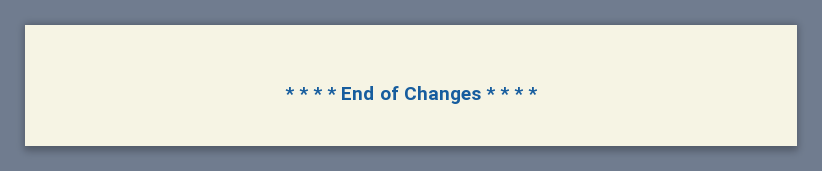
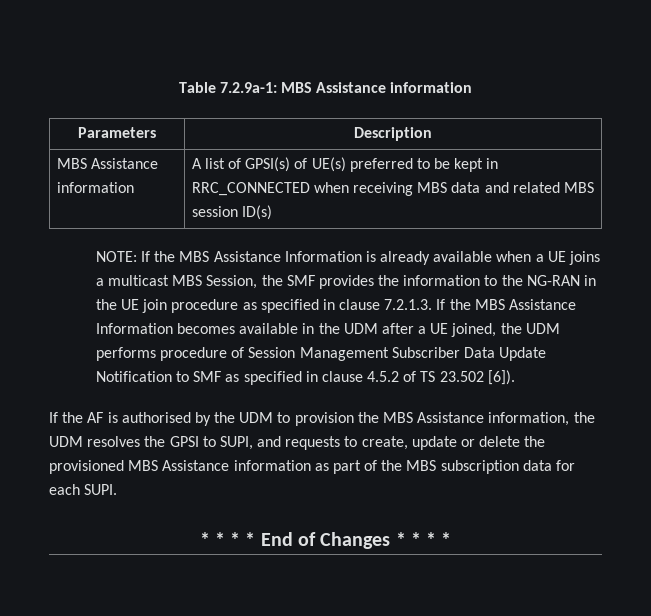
+ Table 7.2.9a-1: MBS Assistance information
+ Parameters | Description
+ MBS Assistance information | A list of GPSI(s) of UE(s) preferred to be kept in RRC_CONNECTED when receiving MBS data and related MBS session ID(s)
+ NOTE: If the MBS Assistance Information is already available when a UE joins a multicast MBS Session, the SMF provides the information to the NG-RAN in the UE join procedure as specified in clause 7.2.1.3. If the MBS Assistance Information becomes available in the UDM after a UE joined, the UDM performs procedure of Session Management Subscriber Data Update Notification to SMF as specified in clause 4.5.2 of TS 23.502 [6]).
+ If the AF is authorised by the UDM to provision the MBS Assistance information, the UDM resolves the GPSI to SUPI, and requests to create, update or delete the provisioned MBS Assistance information as part of the MBS subscription data for each SUPI.

